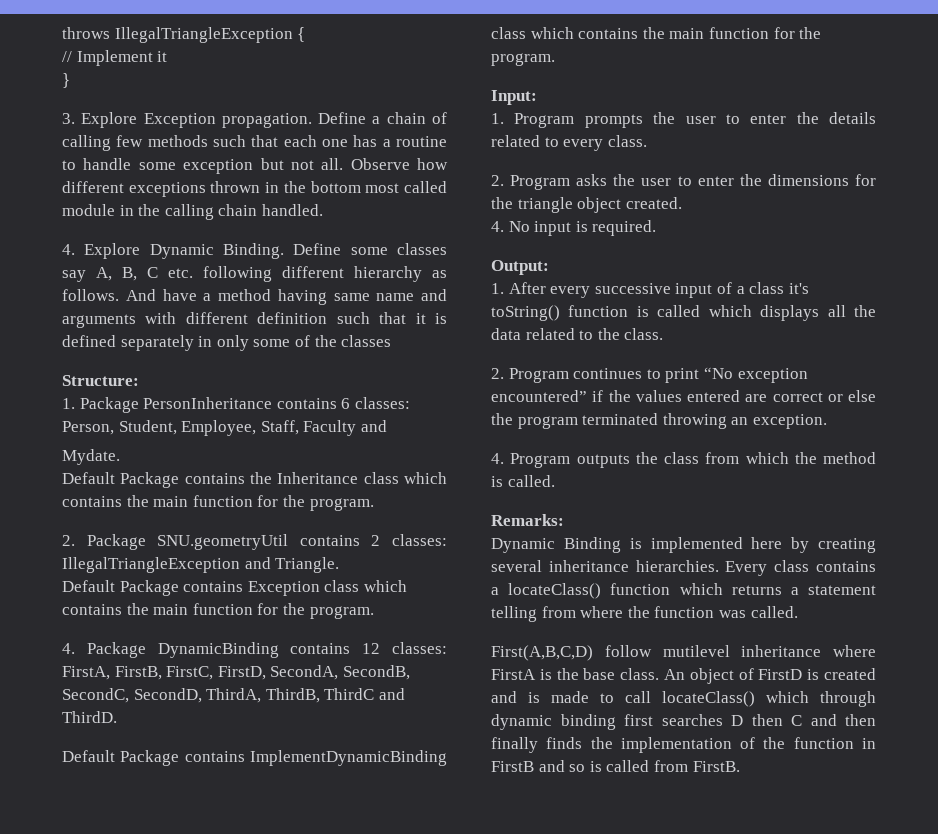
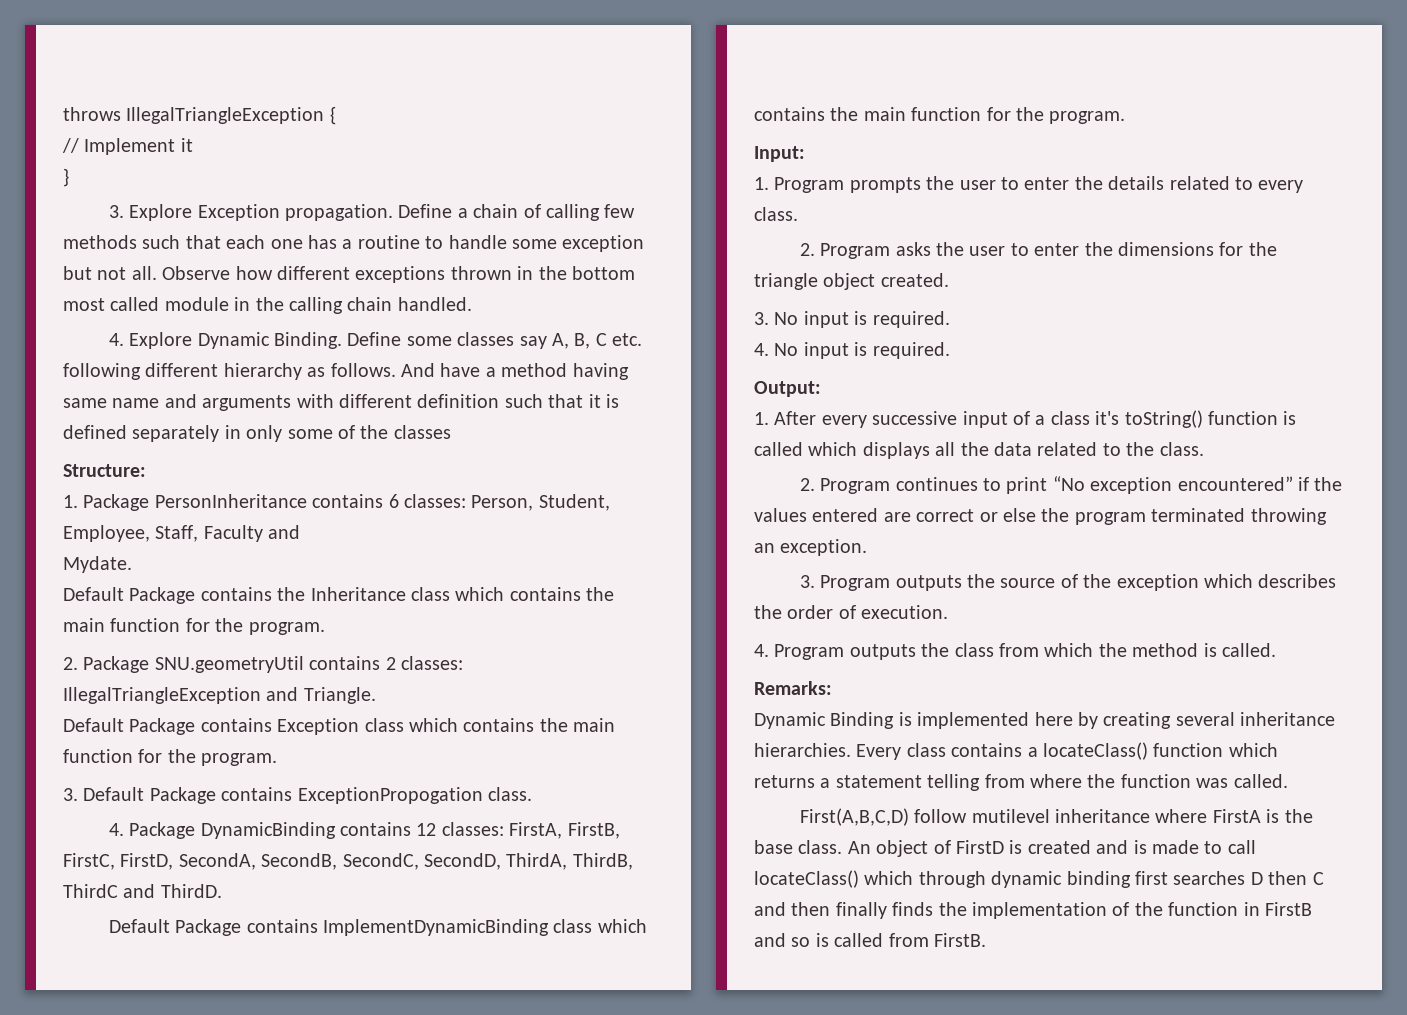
+ 3. Default Package contains ExceptionPropogation class.
+ 3. No input is required.
+ 3. Program outputs the source of the exception which describes the order of execution.

